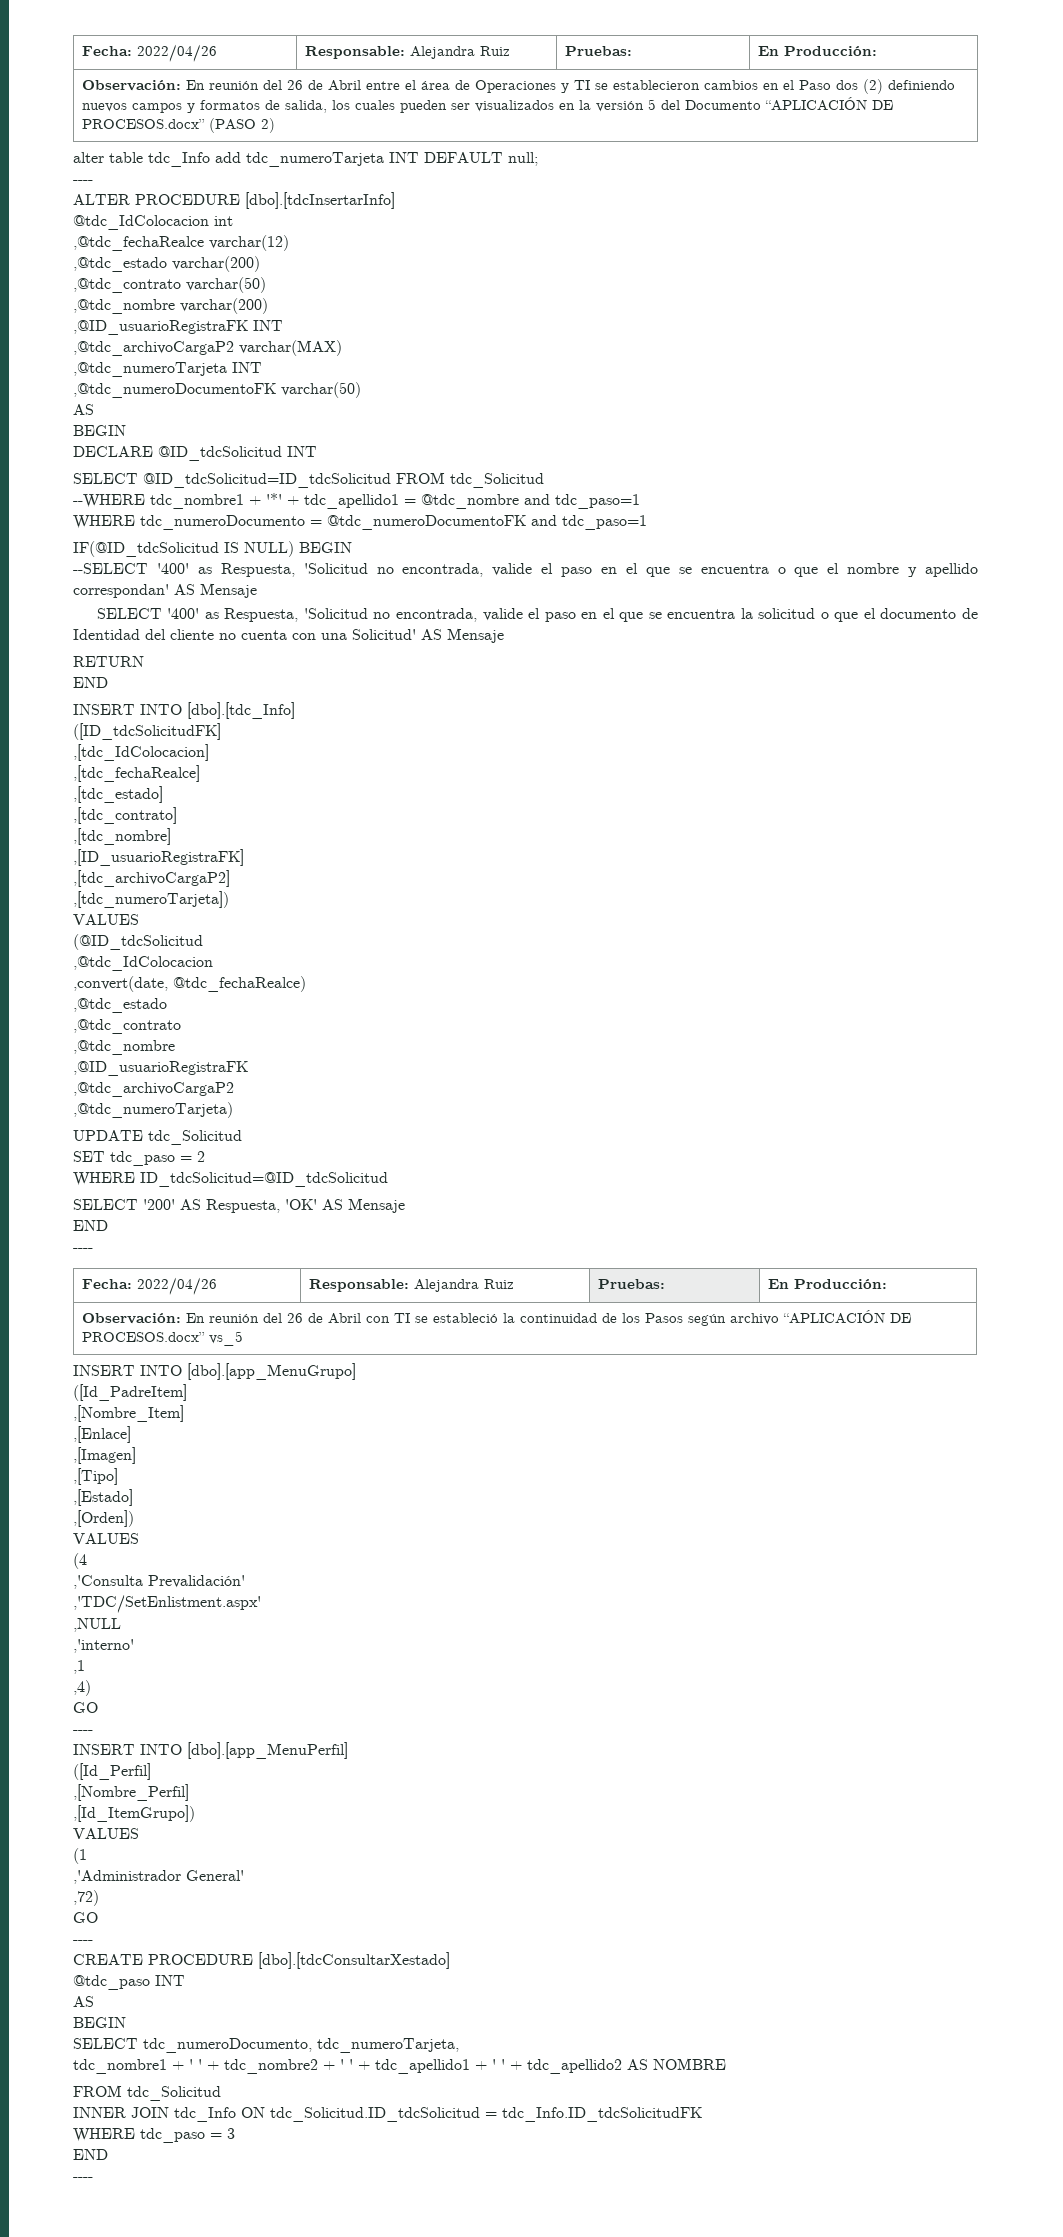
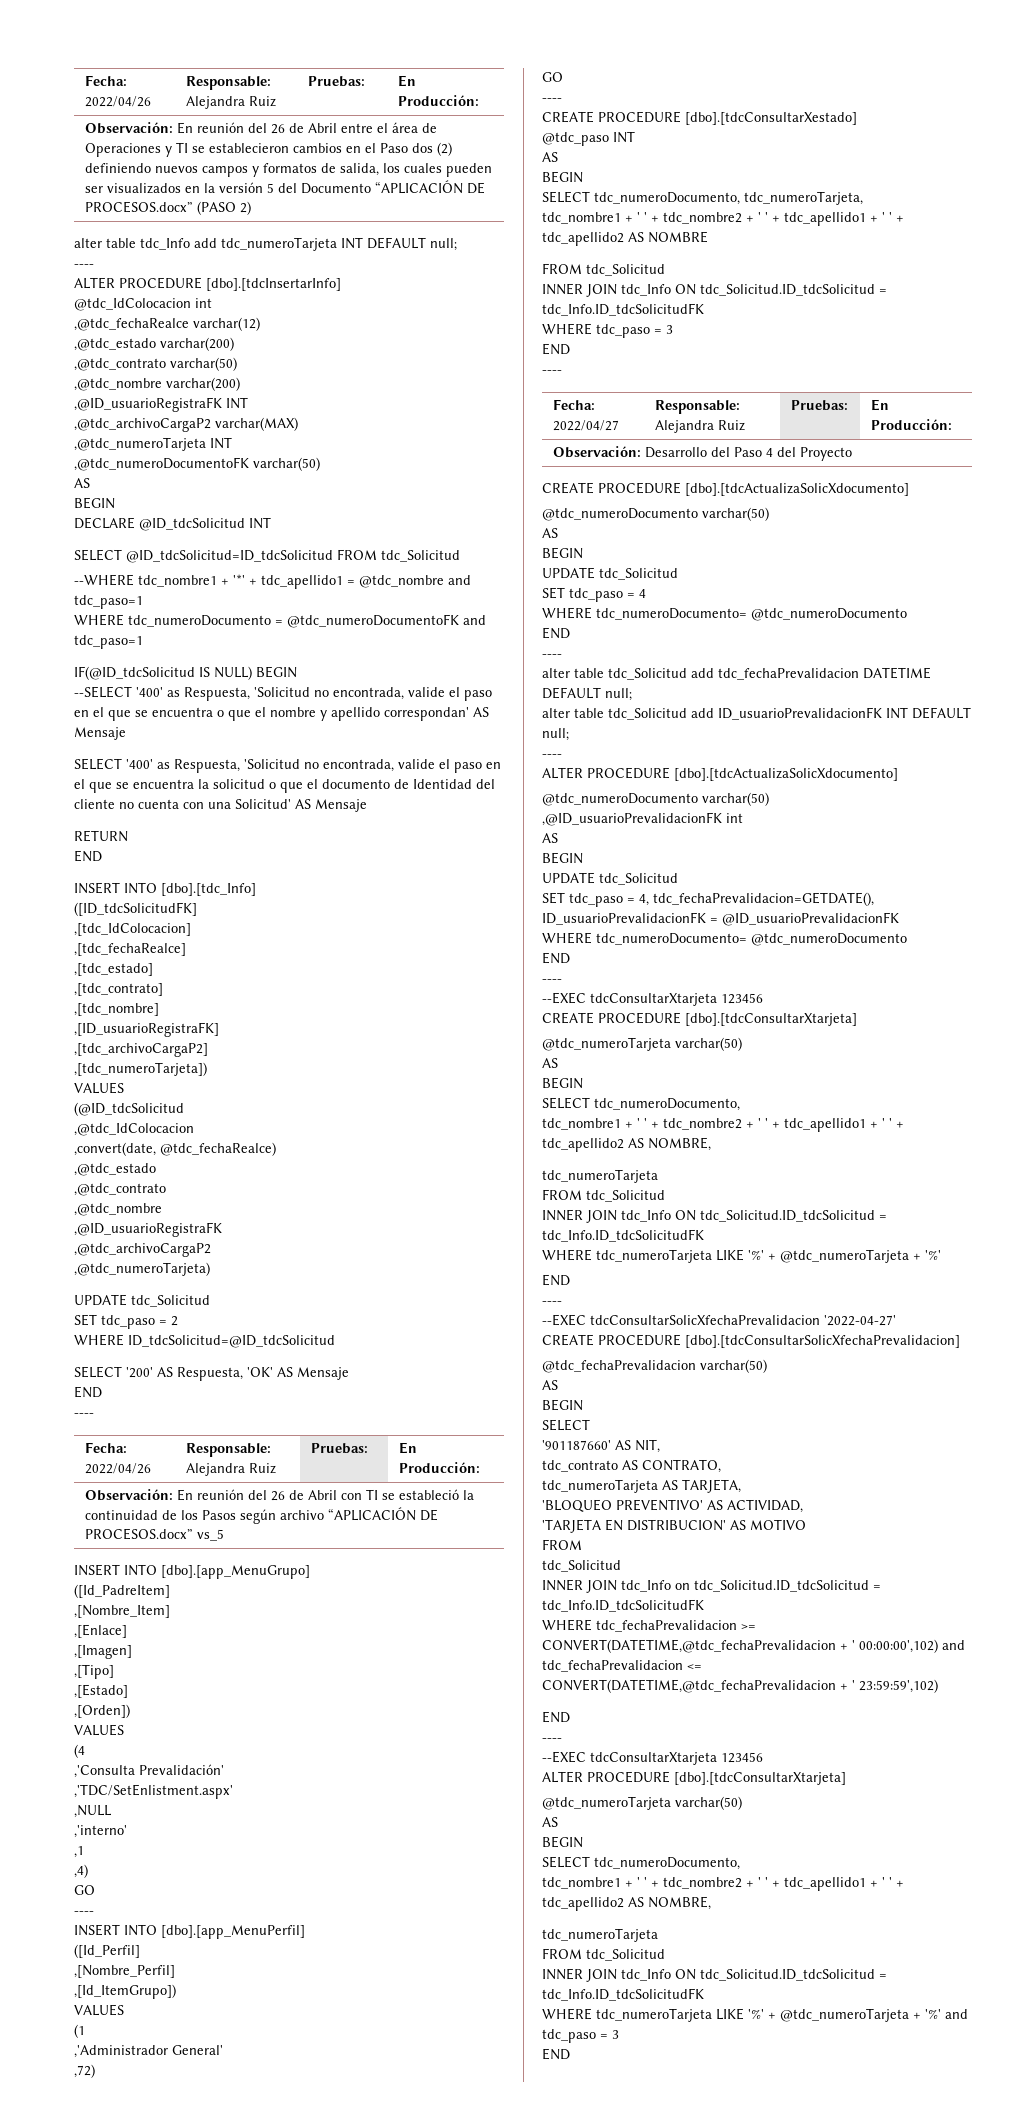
+ Fecha: 2022/04/27 | Responsable: Alejandra Ruiz | Pruebas: | En Producción:
+ Observación: Desarrollo del Paso 4 del Proyecto
+ CREATE PROCEDURE [dbo].[tdcActualizaSolicXdocumento]
+ @tdc_numeroDocumento varchar(50)
+ AS
+ BEGIN
+ UPDATE tdc_Solicitud
+ SET tdc_paso = 4
+ WHERE tdc_numeroDocumento= @tdc_numeroDocumento
+ END
+ ----
+ alter table tdc_Solicitud add tdc_fechaPrevalidacion DATETIME DEFAULT null;
+ alter table tdc_Solicitud add ID_usuarioPrevalidacionFK INT DEFAULT null;
+ ----
+ ALTER PROCEDURE [dbo].[tdcActualizaSolicXdocumento]
+ @tdc_numeroDocumento varchar(50)
+ ,@ID_usuarioPrevalidacionFK int
+ AS
+ BEGIN
+ UPDATE tdc_Solicitud
+ SET tdc_paso = 4, tdc_fechaPrevalidacion=GETDATE(), ID_usuarioPrevalidacionFK = @ID_usuarioPrevalidacionFK
+ WHERE tdc_numeroDocumento= @tdc_numeroDocumento
+ END
+ ----
+ --EXEC tdcConsultarXtarjeta 123456
+ CREATE PROCEDURE [dbo].[tdcConsultarXtarjeta]
+ @tdc_numeroTarjeta varchar(50)
+ AS
+ BEGIN
+ SELECT tdc_numeroDocumento,
+ tdc_nombre1 + ' ' + tdc_nombre2 + ' ' + tdc_apellido1 + ' ' + tdc_apellido2 AS NOMBRE,
+ tdc_numeroTarjeta
+ FROM tdc_Solicitud
+ INNER JOIN tdc_Info ON tdc_Solicitud.ID_tdcSolicitud = tdc_Info.ID_tdcSolicitudFK
+ WHERE tdc_numeroTarjeta LIKE '%' + @tdc_numeroTarjeta + '%'
+ END
+ ----
+ --EXEC tdcConsultarSolicXfechaPrevalidacion '2022-04-27'
+ CREATE PROCEDURE [dbo].[tdcConsultarSolicXfechaPrevalidacion]
+ @tdc_fechaPrevalidacion varchar(50)
+ AS
+ BEGIN
+ SELECT
+ '901187660' AS NIT,
+ tdc_contrato AS CONTRATO,
+ tdc_numeroTarjeta AS TARJETA,
+ 'BLOQUEO PREVENTIVO' AS ACTIVIDAD,
+ 'TARJETA EN DISTRIBUCION' AS MOTIVO
+ FROM
+ tdc_Solicitud
+ INNER JOIN tdc_Info on tdc_Solicitud.ID_tdcSolicitud = tdc_Info.ID_tdcSolicitudFK
+ WHERE tdc_fechaPrevalidacion >= CONVERT(DATETIME,@tdc_fechaPrevalidacion + ' 00:00:00',102) and tdc_fechaPrevalidacion <= CONVERT(DATETIME,@tdc_fechaPrevalidacion + ' 23:59:59',102)
+ END
+ ----
+ --EXEC tdcConsultarXtarjeta 123456
+ ALTER PROCEDURE [dbo].[tdcConsultarXtarjeta]
+ @tdc_numeroTarjeta varchar(50)
+ AS
+ BEGIN
+ SELECT tdc_numeroDocumento,
+ tdc_nombre1 + ' ' + tdc_nombre2 + ' ' + tdc_apellido1 + ' ' + tdc_apellido2 AS NOMBRE,
+ tdc_numeroTarjeta
+ FROM tdc_Solicitud
+ INNER JOIN tdc_Info ON tdc_Solicitud.ID_tdcSolicitud = tdc_Info.ID_tdcSolicitudFK
+ WHERE tdc_numeroTarjeta LIKE '%' + @tdc_numeroTarjeta + '%' and tdc_paso = 3
+ END

